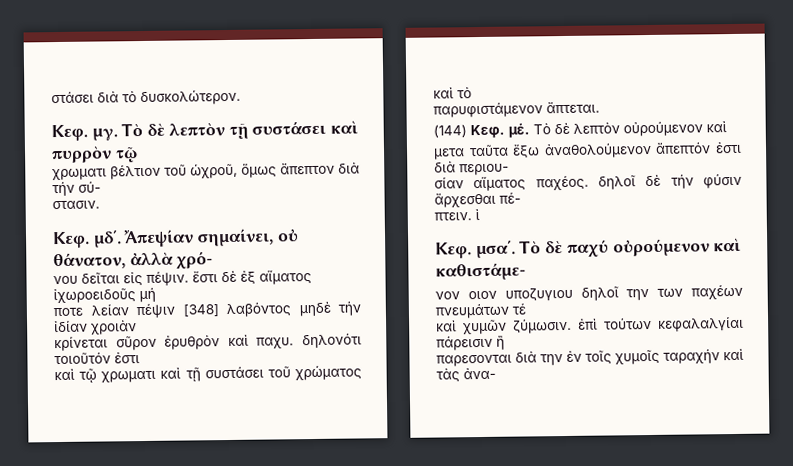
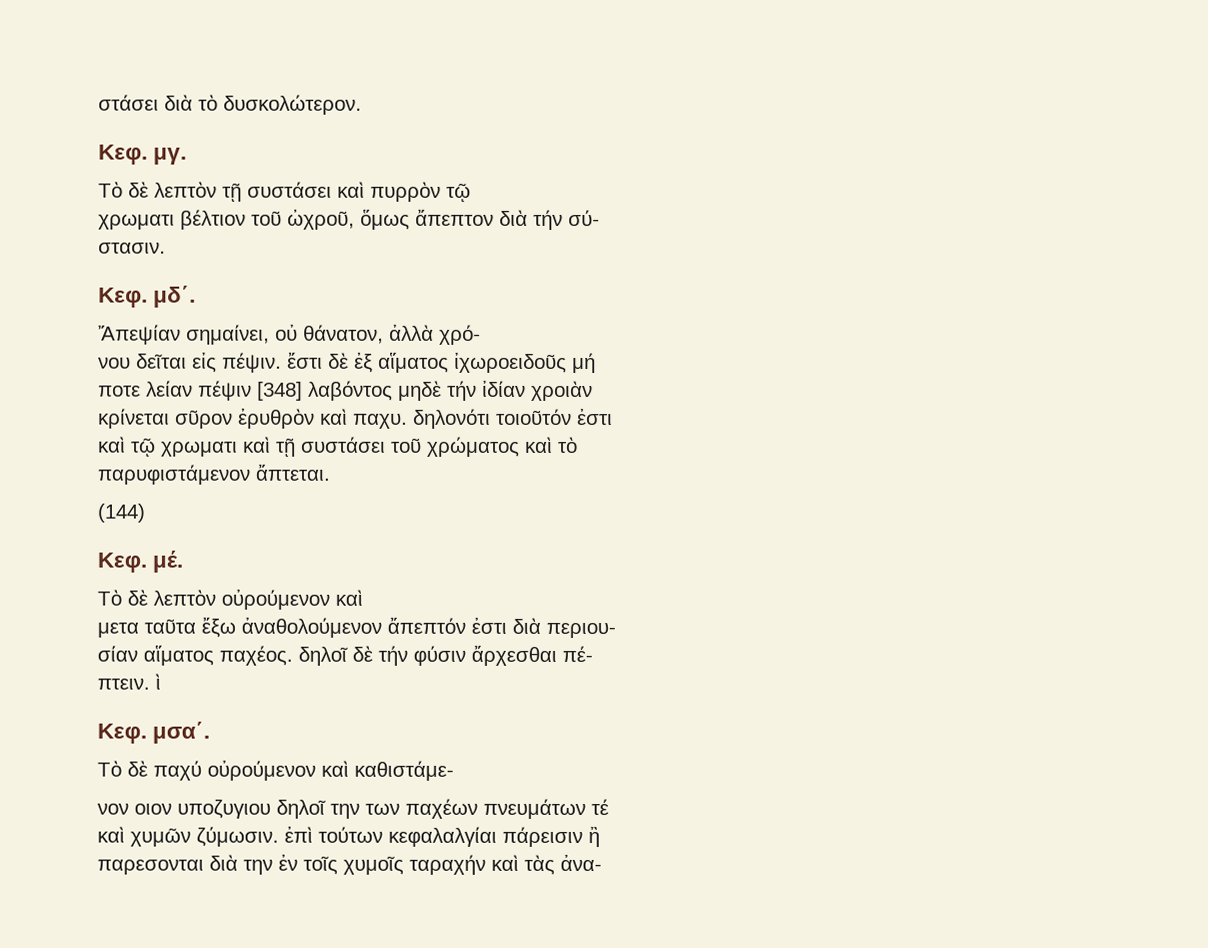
- Κεφ. μγ. Τὸ δὲ λεπτὸν τῇ συστάσει καὶ πυρρὸν τῷ
+ Κεφ. μγ.
+ Τὸ δὲ λεπτὸν τῇ συστάσει καὶ πυρρὸν τῷ
- χρωματι βέλτιον τοῦ ώχροῦ, ὅμως ἄπεπτον διὰ τήν σύ-
+ χρωματι βέλτιον τοῦ ὠχροῦ, ὅμως ἄπεπτον διὰ τήν σύ-
- Κεφ. μδ΄. Ἄπεψίαν σημαίνει, οὐ θάνατον, ἀλλὰ χρό-
+ Κεφ. μδ΄.
+ Ἄπεψίαν σημαίνει, οὐ θάνατον, ἀλλὰ χρό-
- (144) Κεφ. μέ. Τὸ δὲ λεπτὸν οὐρούμενον καὶ
+ (144)
+ Κεφ. μέ.
+ Τὸ δὲ λεπτὸν οὐρούμενον καὶ
- Κεφ. μσα΄. Τὸ δὲ παχύ οὐρούμενον καὶ καθιστάμε-
+ Κεφ. μσα΄.
+ Τὸ δὲ παχύ οὐρούμενον καὶ καθιστάμε-

